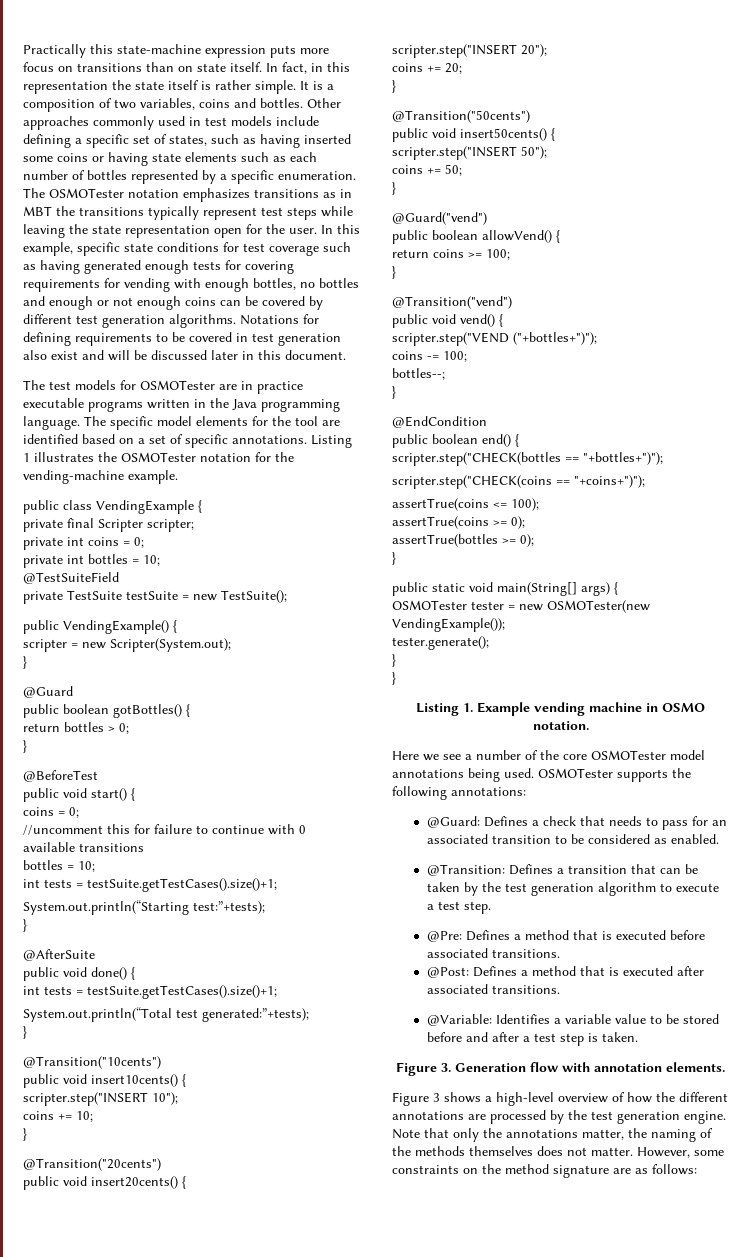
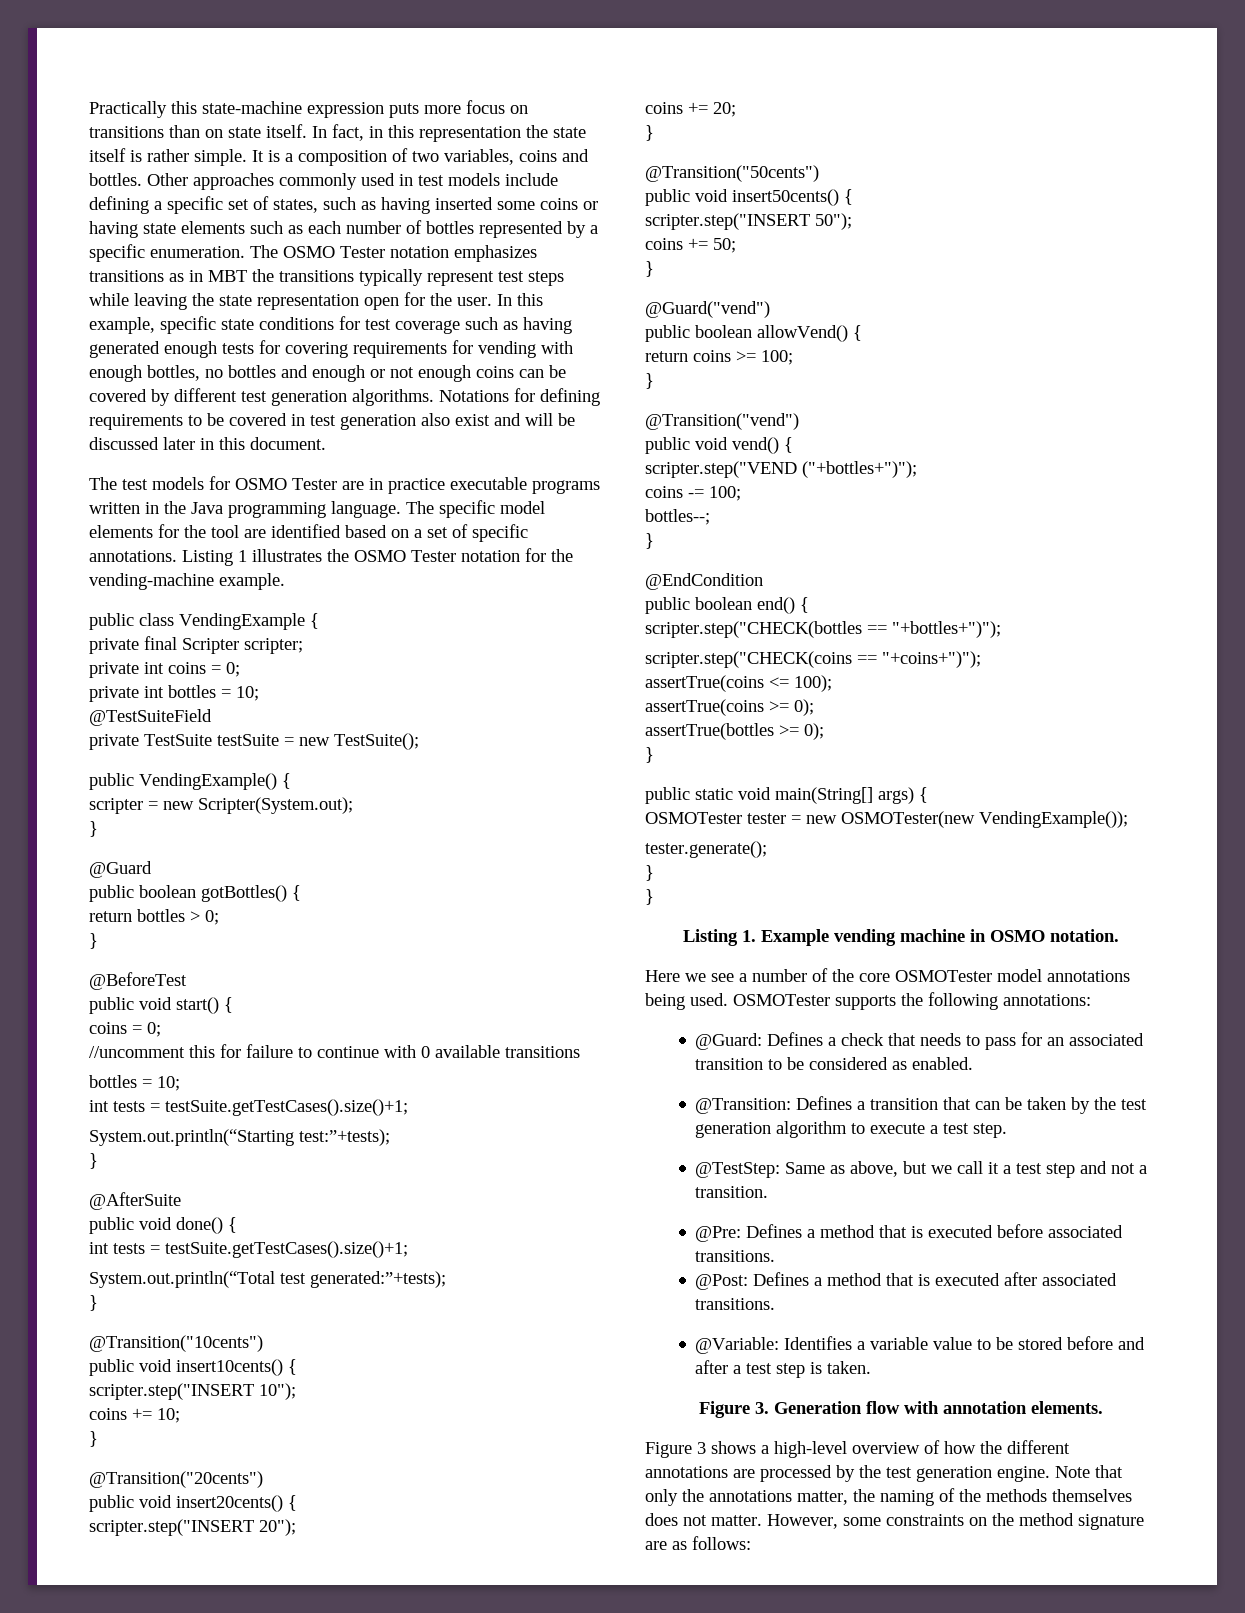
- The OSMOTester notation emphasizes transitions as in MBT the transitions typically represent test steps while leaving the state representation open for the user.
+ The OSMO Tester notation emphasizes transitions as in MBT the transitions typically represent test steps while leaving the state representation open for the user.
- The test models for OSMOTester are in practice executable programs written in the Java programming language.
+ The test models for OSMO Tester are in practice executable programs written in the Java programming language.
- Listing 1 illustrates the OSMOTester notation for the vending-machine example.
+ Listing 1 illustrates the OSMO Tester notation for the vending-machine example.
+ @TestStep: Same as above, but we call it a test step and not a transition.

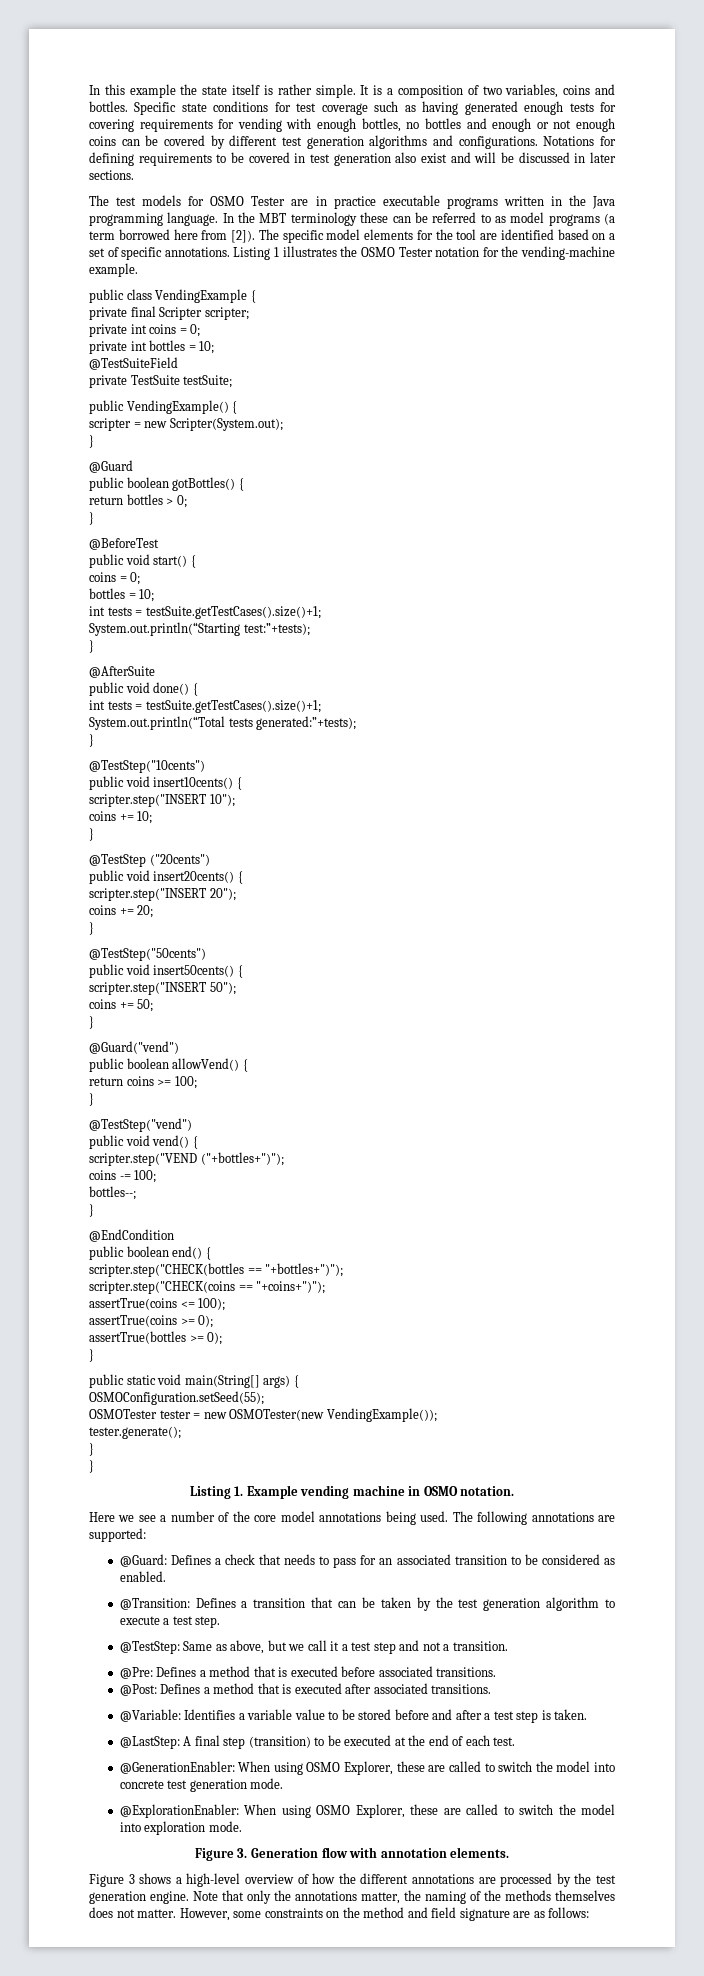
- Practically this state-machine expression puts more focus on transitions than on state itself. In fact, in this representation the state itself is rather simple.
+ In this example the state itself is rather simple.
- Other approaches commonly used in test models include defining a specific set of states, such as having inserted some coins or having state elements such as each number of bottles represented by a specific enumeration. The OSMO Tester notation emphasizes transitions as in MBT the transitions typically represent test steps while leaving the state representation open for the user. In this example, specific state conditions for test coverage such as having generated enough tests for covering requirements for vending with enough bottles, no bottles and enough or not enough coins can be covered by different test generation algorithms.
+ Specific state conditions for test coverage such as having generated enough tests for covering requirements for vending with enough bottles, no bottles and enough or not enough coins can be covered by different test generation algorithms and configurations.
- Notations for defining requirements to be covered in test generation also exist and will be discussed later in this document.
+ Notations for defining requirements to be covered in test generation also exist and will be discussed in later sections.
+ In the MBT terminology these can be referred to as model programs (a term borrowed here from [2]).
- private TestSuite testSuite = new TestSuite();
+ private TestSuite testSuite;
- //uncomment this for failure to continue with 0 available transitions
- System.out.println(“Total test generated:”+tests);
+ System.out.println(“Total tests generated:”+tests);
- @Transition("10cents")
+ @TestStep("10cents")
- @Transition("20cents")
+ @TestStep ("20cents")
- @Transition("50cents")
+ @TestStep("50cents")
- @Transition("vend")
+ @TestStep("vend")
+ OSMOConfiguration.setSeed(55);
- Here we see a number of the core OSMOTester model annotations being used.
+ Here we see a number of the core model annotations being used.
- OSMOTester supports the following annotations:
+ The following annotations are supported:
+ @LastStep: A final step (transition) to be executed at the end of each test.
+ @GenerationEnabler: When using OSMO Explorer, these are called to switch the model into concrete test generation mode.
+ @ExplorationEnabler: When using OSMO Explorer, these are called to switch the model into exploration mode.
- However, some constraints on the method signature are as follows:
+ However, some constraints on the method and field signature are as follows:

